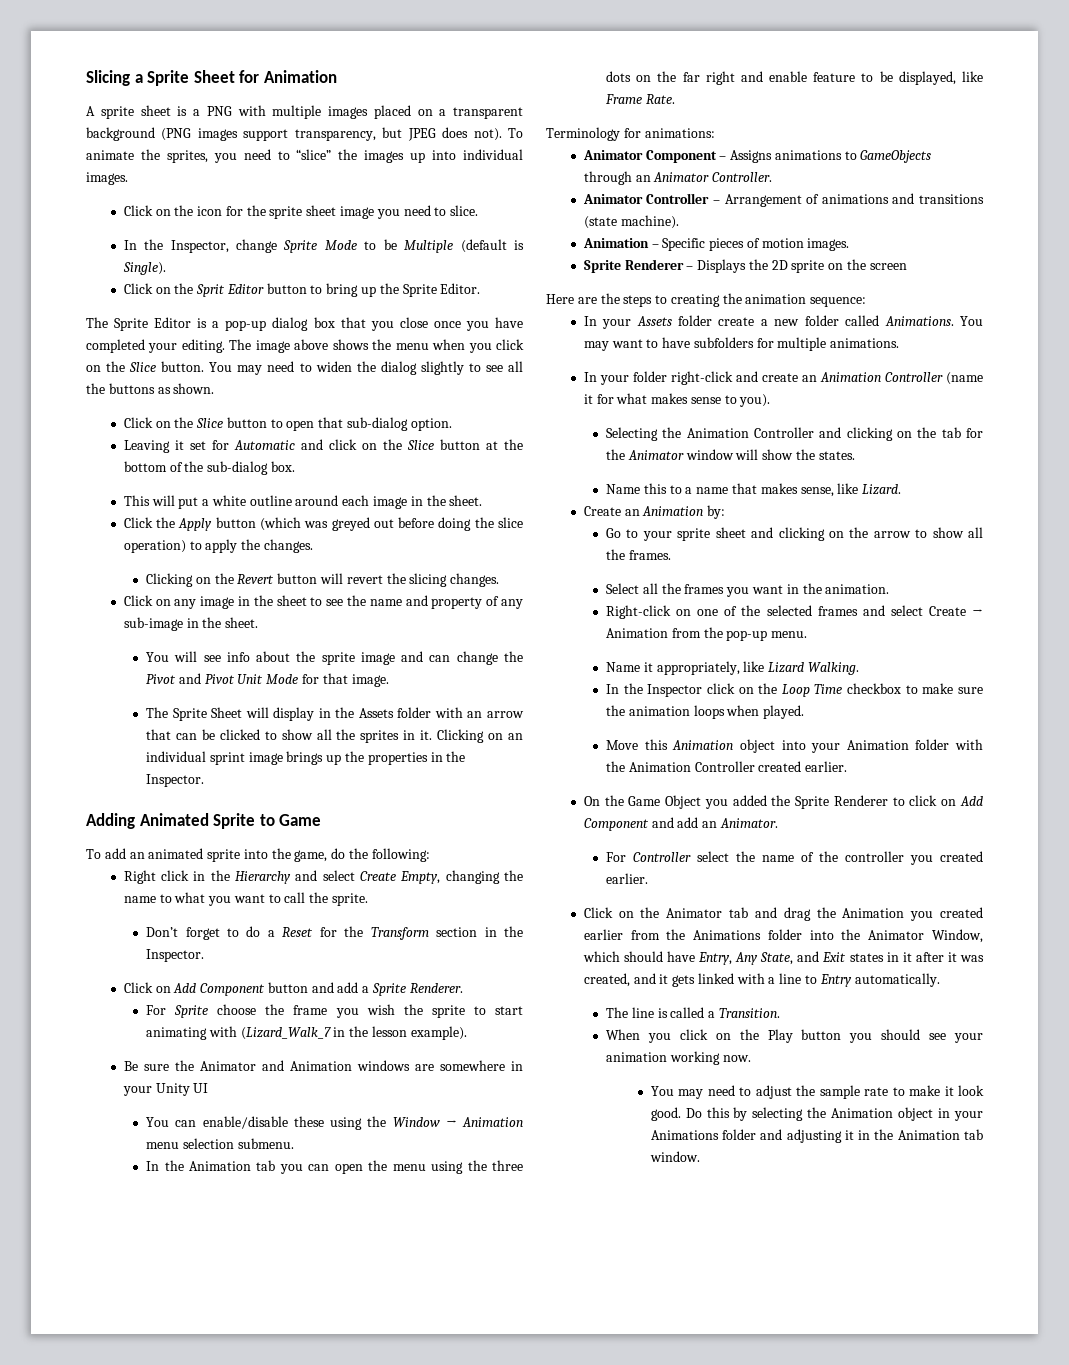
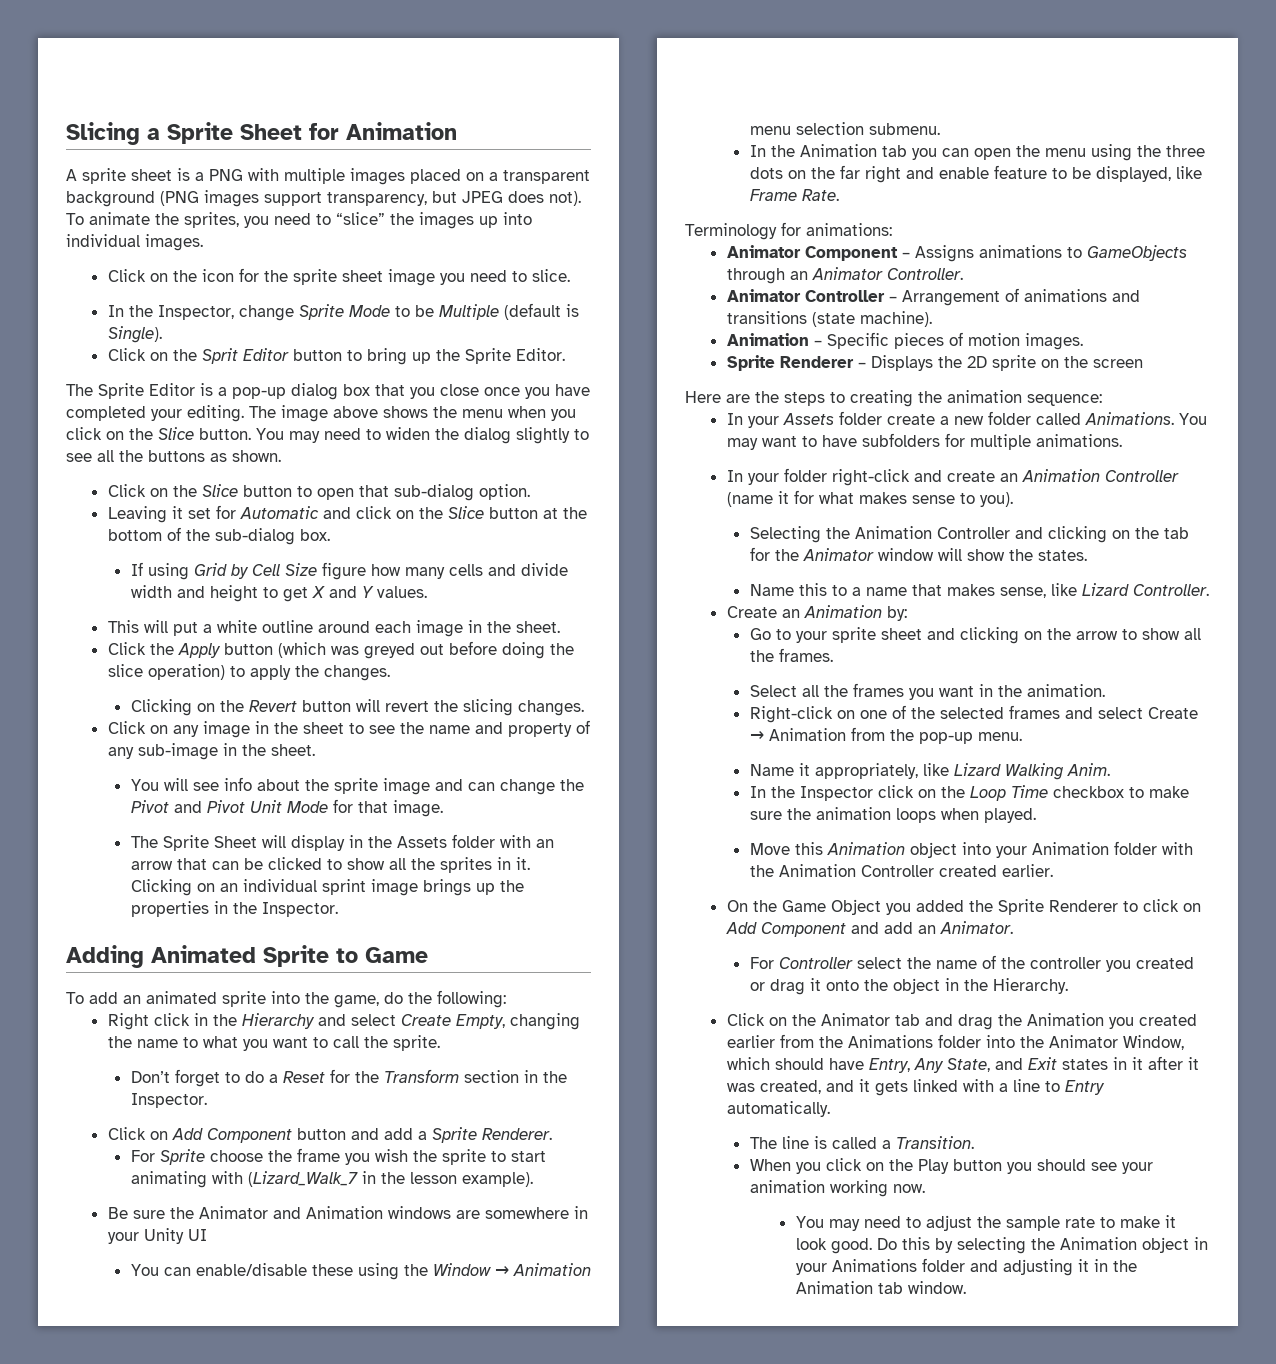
+ If using Grid by Cell Size figure how many cells and divide width and height to get X and Y values.
- Name this to a name that makes sense, like Lizard.
+ Name this to a name that makes sense, like Lizard Controller.
- Name it appropriately, like Lizard Walking.
+ Name it appropriately, like Lizard Walking Anim.
- For Controller select the name of the controller you created earlier.
+ For Controller select the name of the controller you created or drag it onto the object in the Hierarchy.

